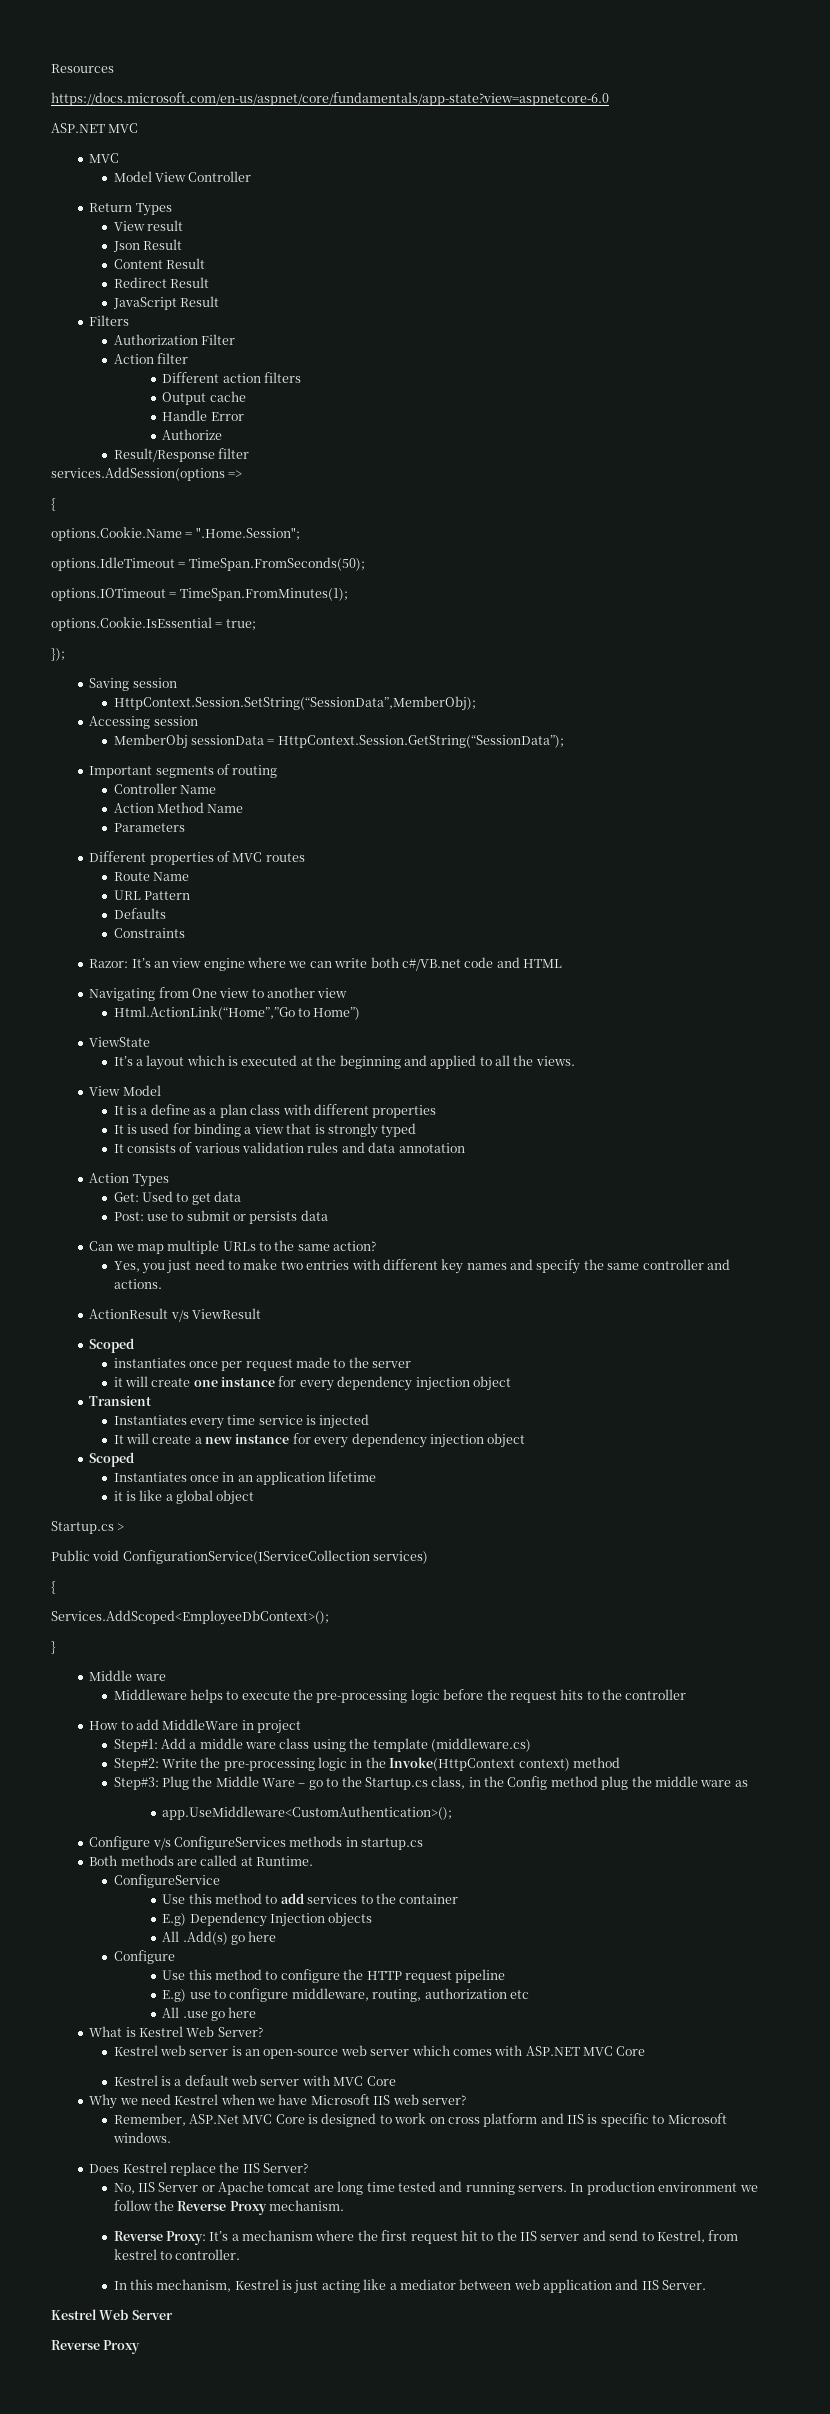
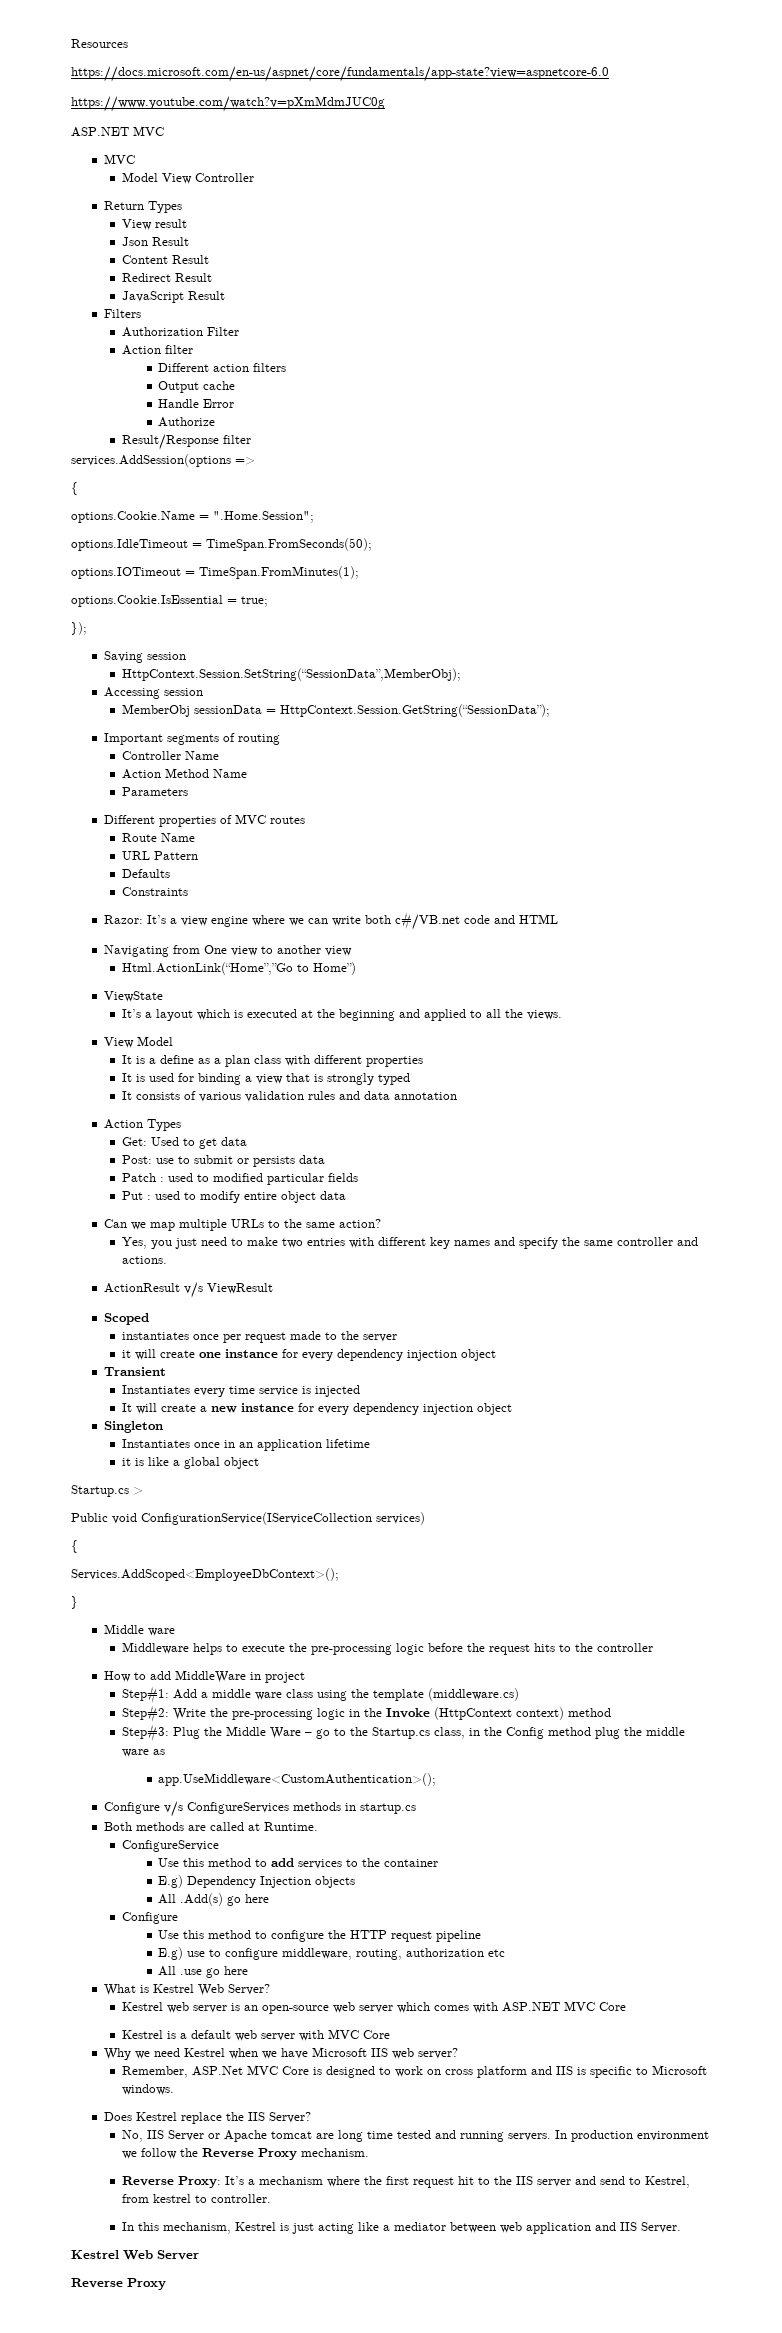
+ https://www.youtube.com/watch?v=pXmMdmJUC0g
- Razor: It’s an view engine where we can write both c#/VB.net code and HTML
+ Razor: It’s a view engine where we can write both c#/VB.net code and HTML
+ Patch : used to modified particular fields
+ Put : used to modify entire object data
  It will create a new instance for every dependency injection object
- Scoped
+ Singleton
- Step#2: Write the pre-processing logic in the Invoke(HttpContext context) method
+ Step#2: Write the pre-processing logic in the Invoke (HttpContext context) method

